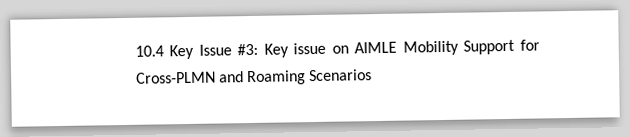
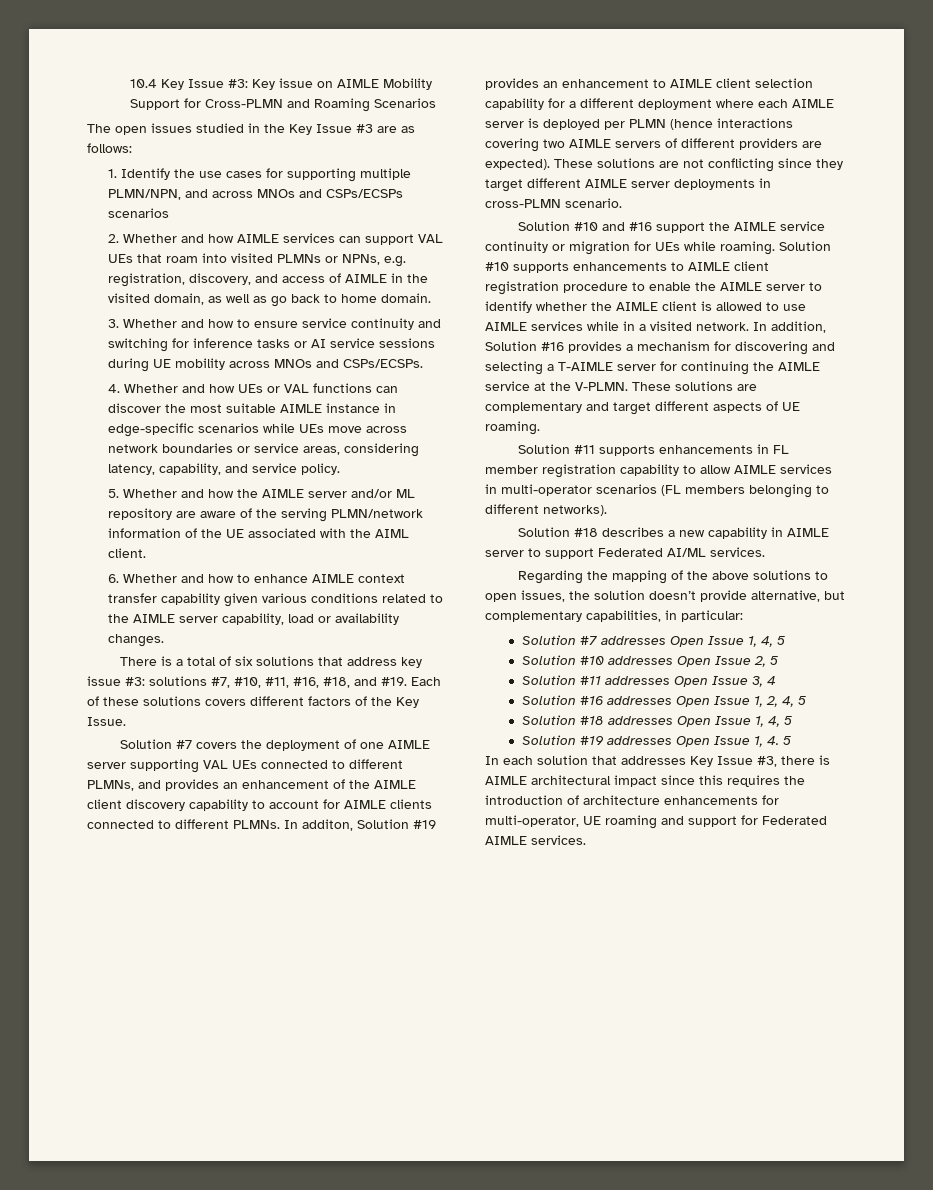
+ The open issues studied in the Key Issue #3 are as follows:
+ 1. Identify the use cases for supporting multiple PLMN/NPN, and across MNOs and CSPs/ECSPs scenarios
+ 2. Whether and how AIMLE services can support VAL UEs that roam into visited PLMNs or NPNs, e.g. registration, discovery, and access of AIMLE in the visited domain, as well as go back to home domain.
+ 3. Whether and how to ensure service continuity and switching for inference tasks or AI service sessions during UE mobility across MNOs and CSPs/ECSPs.
+ 4. Whether and how UEs or VAL functions can discover the most suitable AIMLE instance in edge-specific scenarios while UEs move across network boundaries or service areas, considering latency, capability, and service policy.
+ 5. Whether and how the AIMLE server and/or ML repository are aware of the serving PLMN/network information of the UE associated with the AIML client.
+ 6. Whether and how to enhance AIMLE context transfer capability given various conditions related to the AIMLE server capability, load or availability changes.
+ There is a total of six solutions that address key issue #3: solutions #7, #10, #11, #16, #18, and #19. Each of these solutions covers different factors of the Key Issue.
+ Solution #7 covers the deployment of one AIMLE server supporting VAL UEs connected to different PLMNs, and provides an enhancement of the AIMLE client discovery capability to account for AIMLE clients connected to different PLMNs. In additon, Solution #19 provides an enhancement to AIMLE client selection capability for a different deployment where each AIMLE server is deployed per PLMN (hence interactions covering two AIMLE servers of different providers are expected). These solutions are not conflicting since they target different AIMLE server deployments in cross-PLMN scenario.
+ Solution #10 and #16 support the AIMLE service continuity or migration for UEs while roaming. Solution #10 supports enhancements to AIMLE client registration procedure to enable the AIMLE server to identify whether the AIMLE client is allowed to use AIMLE services while in a visited network. In addition, Solution #16 provides a mechanism for discovering and selecting a T-AIMLE server for continuing the AIMLE service at the V-PLMN. These solutions are complementary and target different aspects of UE roaming.
+ Solution #11 supports enhancements in FL member registration capability to allow AIMLE services in multi-operator scenarios (FL members belonging to different networks).
+ Solution #18 describes a new capability in AIMLE server to support Federated AI/ML services.
+ Regarding the mapping of the above solutions to open issues, the solution doesn’t provide alternative, but complementary capabilities, in particular:
+ Solution #7 addresses Open Issue 1, 4, 5
+ Solution #10 addresses Open Issue 2, 5
+ Solution #11 addresses Open Issue 3, 4
+ Solution #16 addresses Open Issue 1, 2, 4, 5
+ Solution #18 addresses Open Issue 1, 4, 5
+ Solution #19 addresses Open Issue 1, 4. 5
+ In each solution that addresses Key Issue #3, there is AIMLE architectural impact since this requires the introduction of architecture enhancements for multi-operator, UE roaming and support for Federated AIMLE services.

